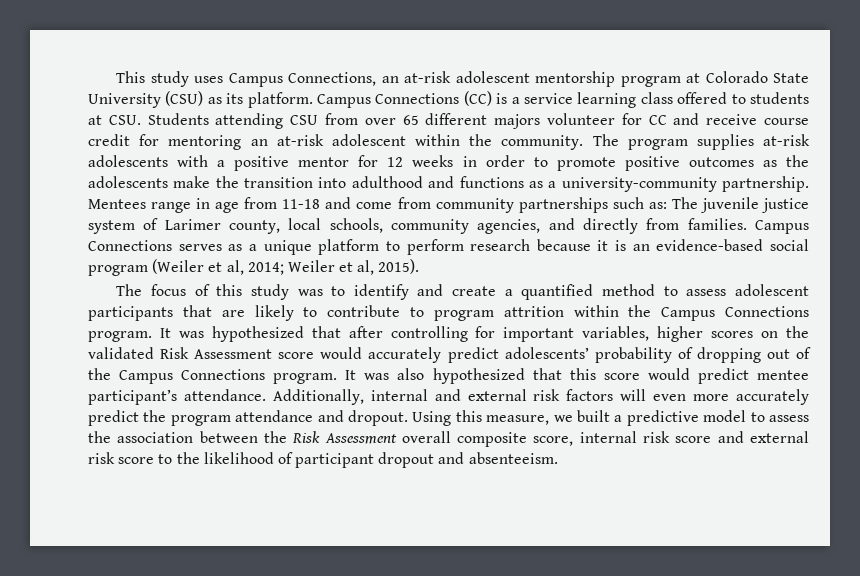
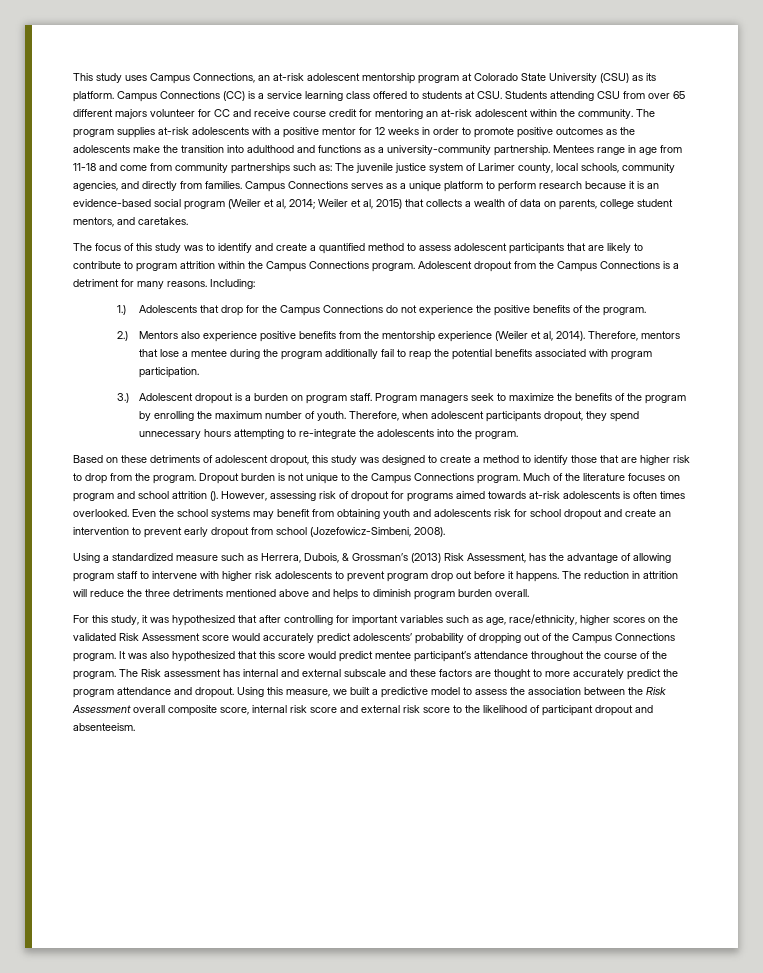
- Campus Connections serves as a unique platform to perform research because it is an evidence-based social program (Weiler et al, 2014; Weiler et al, 2015).
+ Campus Connections serves as a unique platform to perform research because it is an evidence-based social program (Weiler et al, 2014; Weiler et al, 2015) that collects a wealth of data on parents, college student mentors, and caretakes.
- It was hypothesized that after controlling for important variables, higher scores on the validated Risk Assessment score would accurately predict adolescents’ probability of dropping out of the Campus Connections program.
+ Adolescent dropout from the Campus Connections is a detriment for many reasons. Including:
+ 1.) Adolescents that drop for the Campus Connections do not experience the positive benefits of the program.
+ 2.) Mentors also experience positive benefits from the mentorship experience (Weiler et al, 2014). Therefore, mentors that lose a mentee during the program additionally fail to reap the potential benefits associated with program participation.
+ 3.) Adolescent dropout is a burden on program staff. Program managers seek to maximize the benefits of the program by enrolling the maximum number of youth. Therefore, when adolescent participants dropout, they spend unnecessary hours attempting to re-integrate the adolescents into the program.
+ Based on these detriments of adolescent dropout, this study was designed to create a method to identify those that are higher risk to drop from the program. Dropout burden is not unique to the Campus Connections program. Much of the literature focuses on program and school attrition (). However, assessing risk of dropout for programs aimed towards at-risk adolescents is often times overlooked. Even the school systems may benefit from obtaining youth and adolescents risk for school dropout and create an intervention to prevent early dropout from school (Jozefowicz-Simbeni, 2008).
+ Using a standardized measure such as Herrera, Dubois, & Grossman’s (2013) Risk Assessment, has the advantage of allowing program staff to intervene with higher risk adolescents to prevent program drop out before it happens. The reduction in attrition will reduce the three detriments mentioned above and helps to diminish program burden overall.
+ For this study, it was hypothesized that after controlling for important variables such as age, race/ethnicity, higher scores on the validated Risk Assessment score would accurately predict adolescents’ probability of dropping out of the Campus Connections program.
- It was also hypothesized that this score would predict mentee participant’s attendance. Additionally, internal and external risk factors will even more accurately predict the program attendance and dropout.
+ It was also hypothesized that this score would predict mentee participant’s attendance throughout the course of the program. The Risk assessment has internal and external subscale and these factors are thought to more accurately predict the program attendance and dropout.

